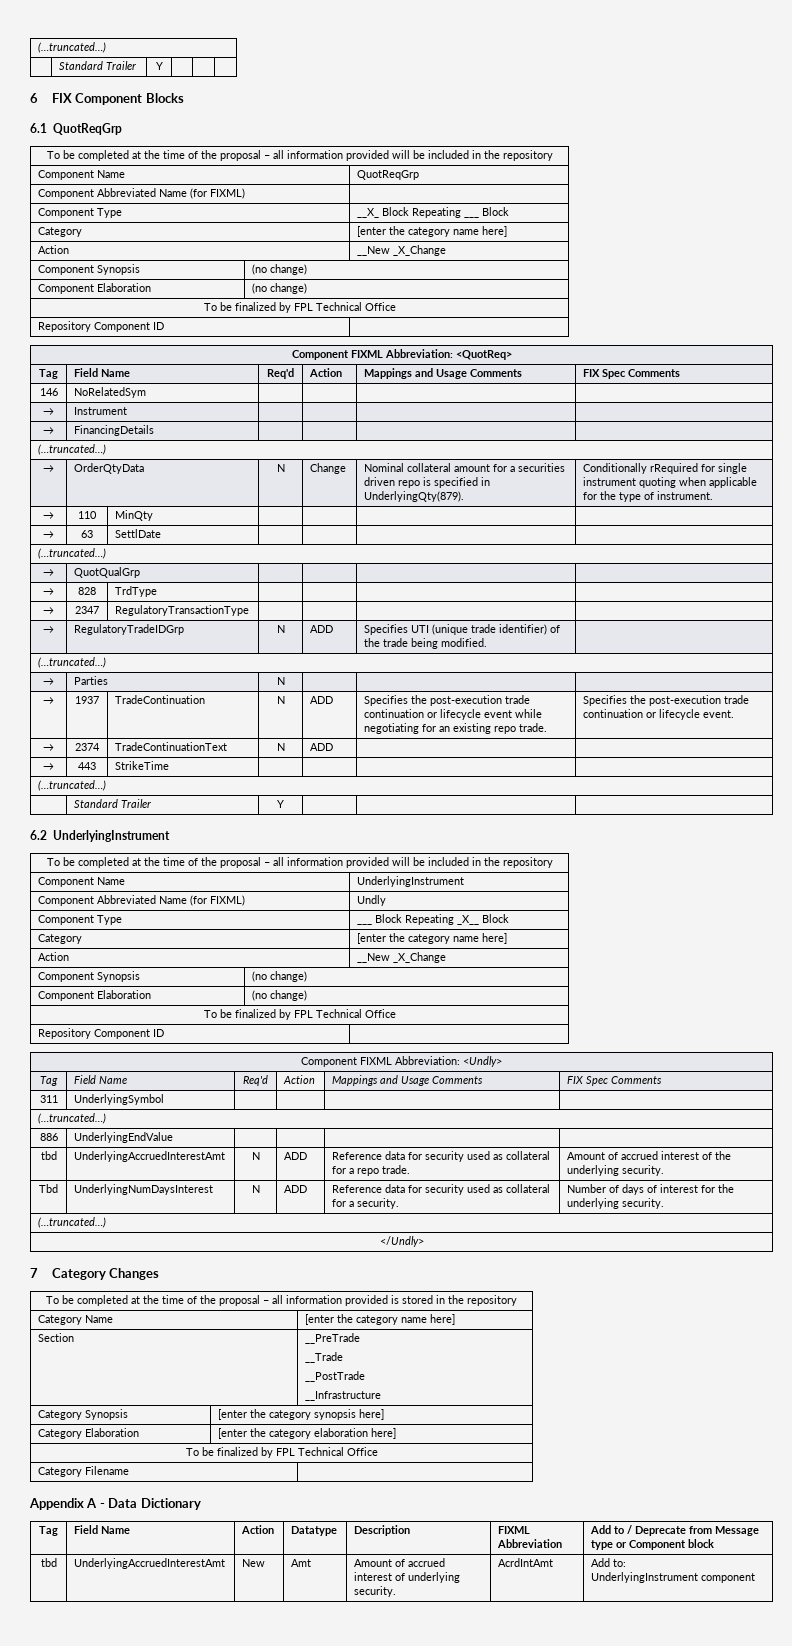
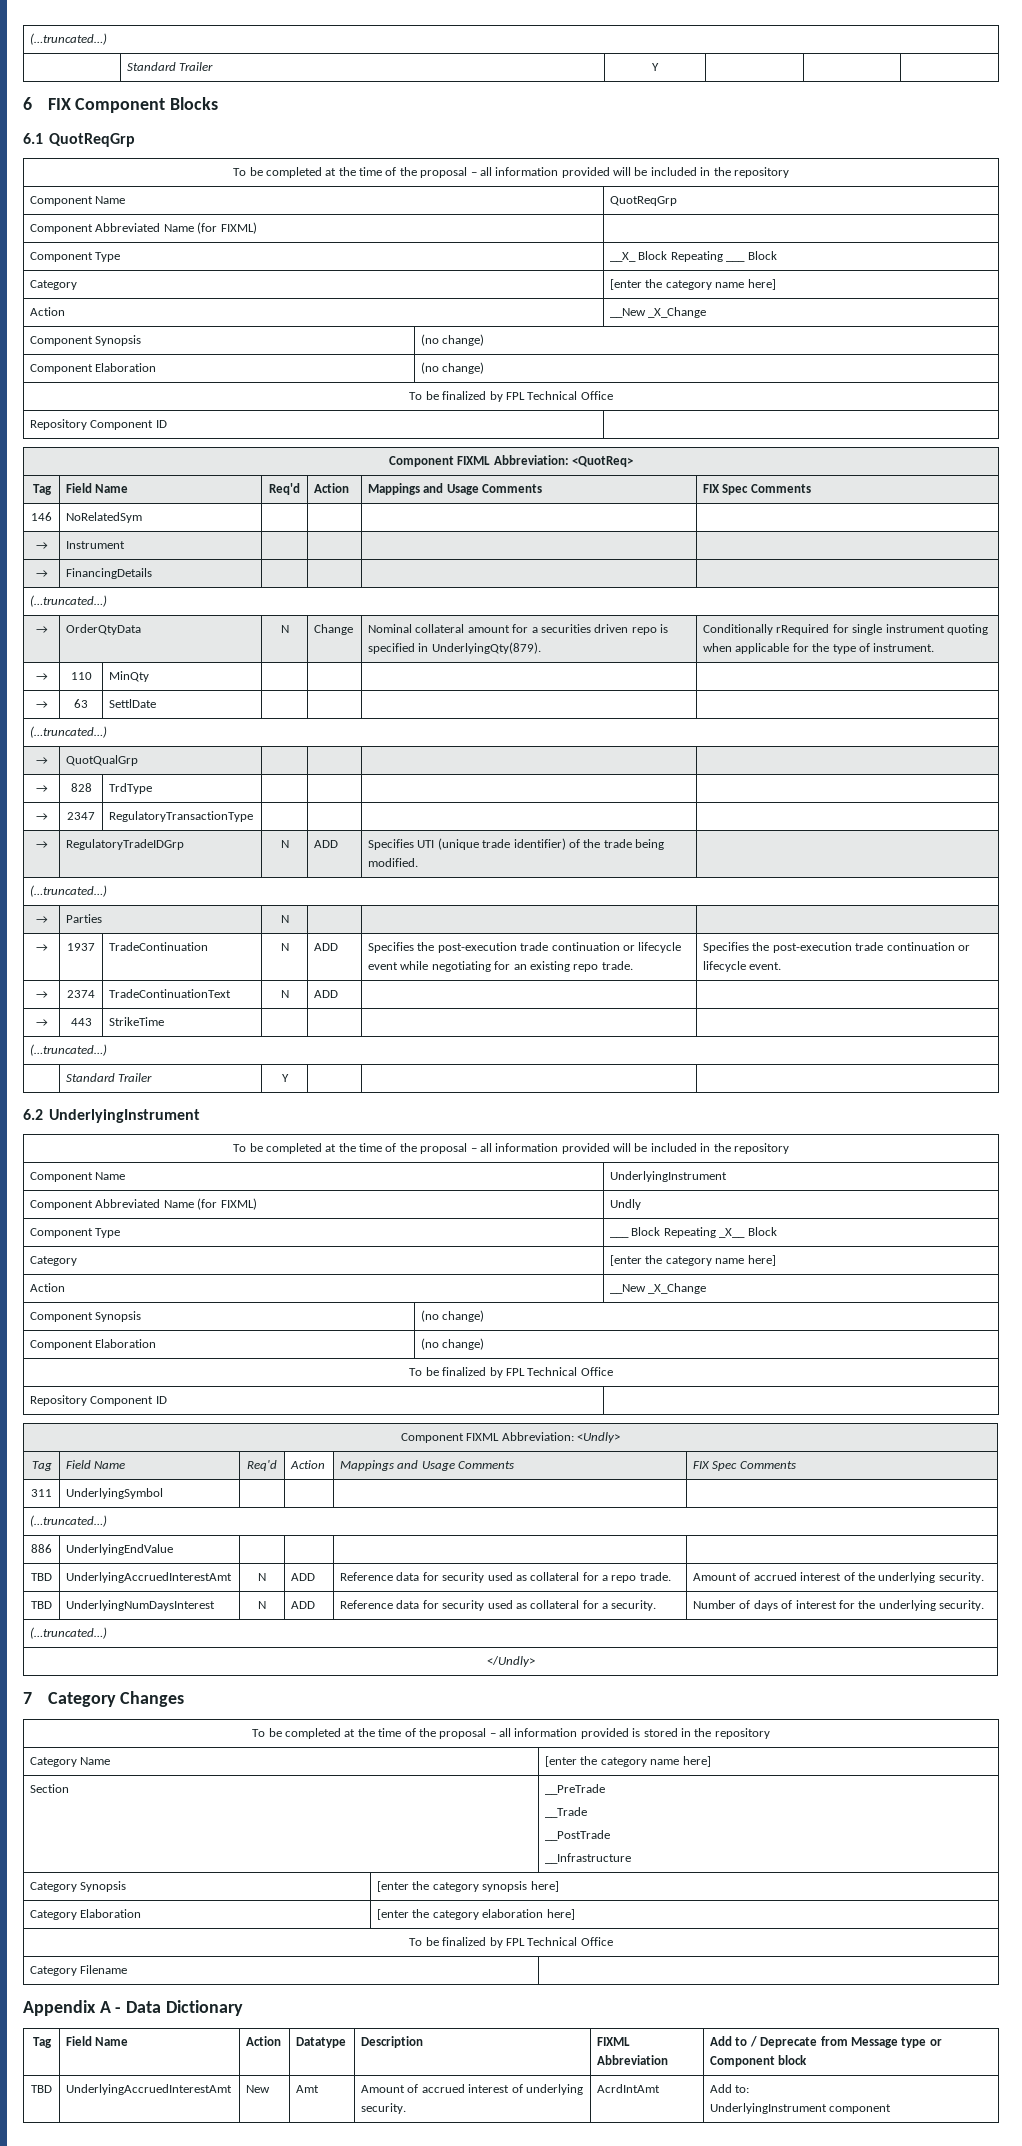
- tbd | UnderlyingAccruedInterestAmt | N | ADD | Reference data for security used as collateral for a repo trade. | Amount of accrued interest of the underlying security.
+ TBD | UnderlyingAccruedInterestAmt | N | ADD | Reference data for security used as collateral for a repo trade. | Amount of accrued interest of the underlying security.
- Tbd | UnderlyingNumDaysInterest | N | ADD | Reference data for security used as collateral for a security. | Number of days of interest for the underlying security.
+ TBD | UnderlyingNumDaysInterest | N | ADD | Reference data for security used as collateral for a security. | Number of days of interest for the underlying security.
- tbd | UnderlyingAccruedInterestAmt | New | Amt | Amount of accrued interest of underlying security. | AcrdIntAmt | Add to:
+ TBD | UnderlyingAccruedInterestAmt | New | Amt | Amount of accrued interest of underlying security. | AcrdIntAmt | Add to:

